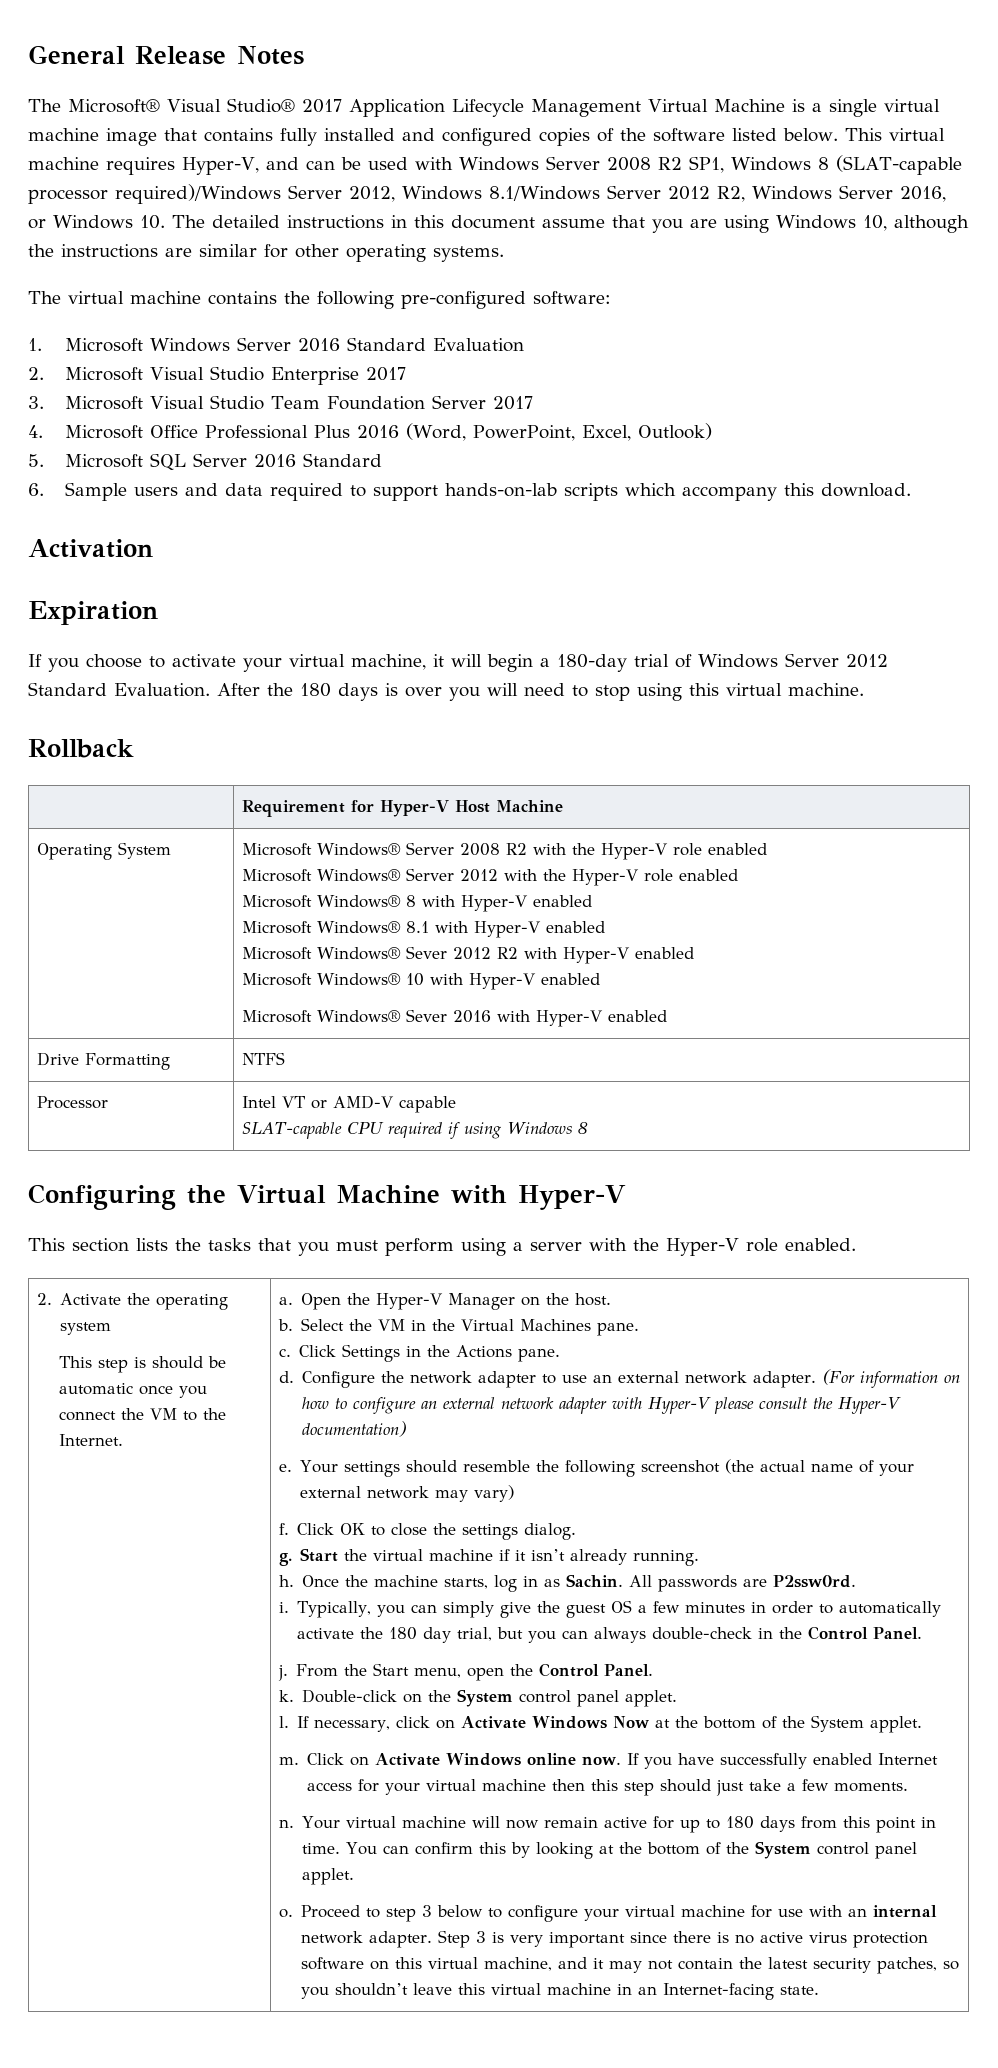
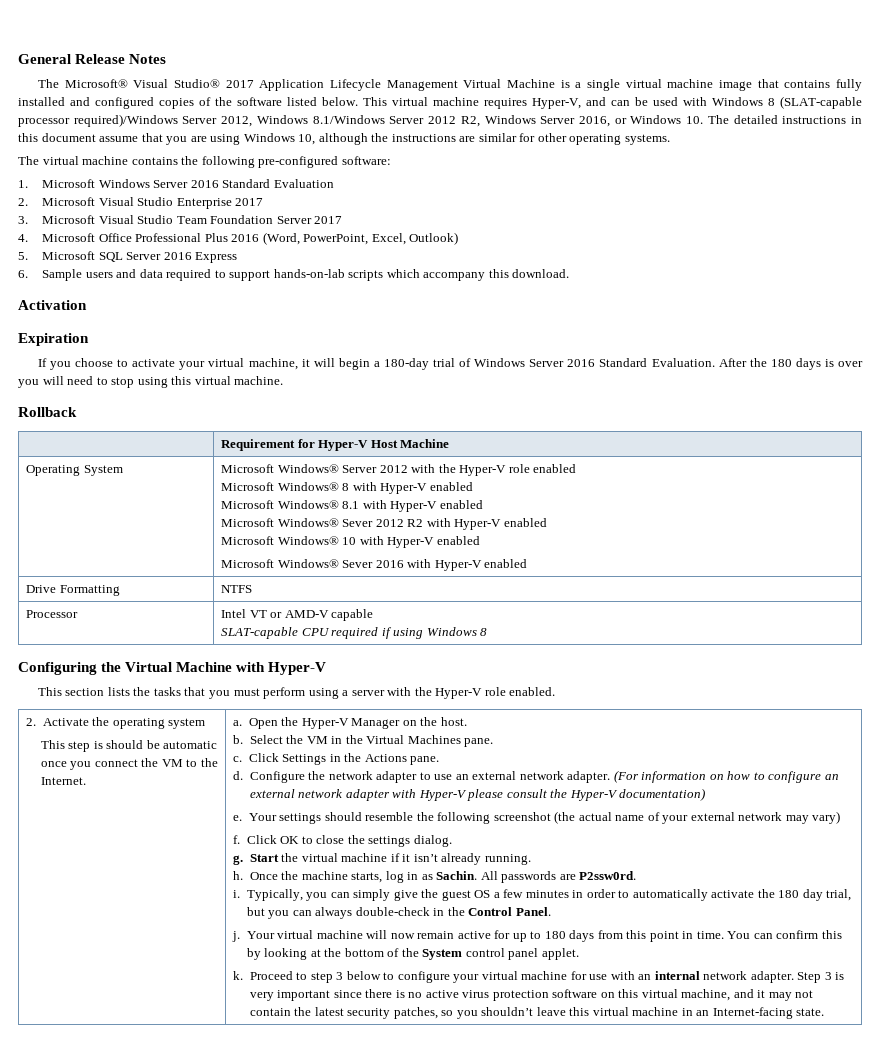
- This virtual machine requires Hyper-V, and can be used with Windows Server 2008 R2 SP1, Windows 8 (SLAT-capable processor required)/Windows Server 2012, Windows 8.1/Windows Server 2012 R2, Windows Server 2016, or Windows 10. The detailed instructions in this document assume that you are using Windows 10, although the instructions are similar for other operating systems.
+ This virtual machine requires Hyper-V, and can be used with Windows 8 (SLAT-capable processor required)/Windows Server 2012, Windows 8.1/Windows Server 2012 R2, Windows Server 2016, or Windows 10. The detailed instructions in this document assume that you are using Windows 10, although the instructions are similar for other operating systems.
- 5. Microsoft SQL Server 2016 Standard
+ 5. Microsoft SQL Server 2016 Express
- If you choose to activate your virtual machine, it will begin a 180-day trial of Windows Server 2012 Standard Evaluation.
+ If you choose to activate your virtual machine, it will begin a 180-day trial of Windows Server 2016 Standard Evaluation.
- Microsoft Windows® Server 2008 R2 with the Hyper-V role enabled
- From the Start menu, open the Control Panel.
- k. Double-click on the System control panel applet.
- l. If necessary, click on Activate Windows Now at the bottom of the System applet.
- m. Click on Activate Windows online now. If you have successfully enabled Internet access for your virtual machine then this step should just take a few moments.
- n.
- o.
+ k.

